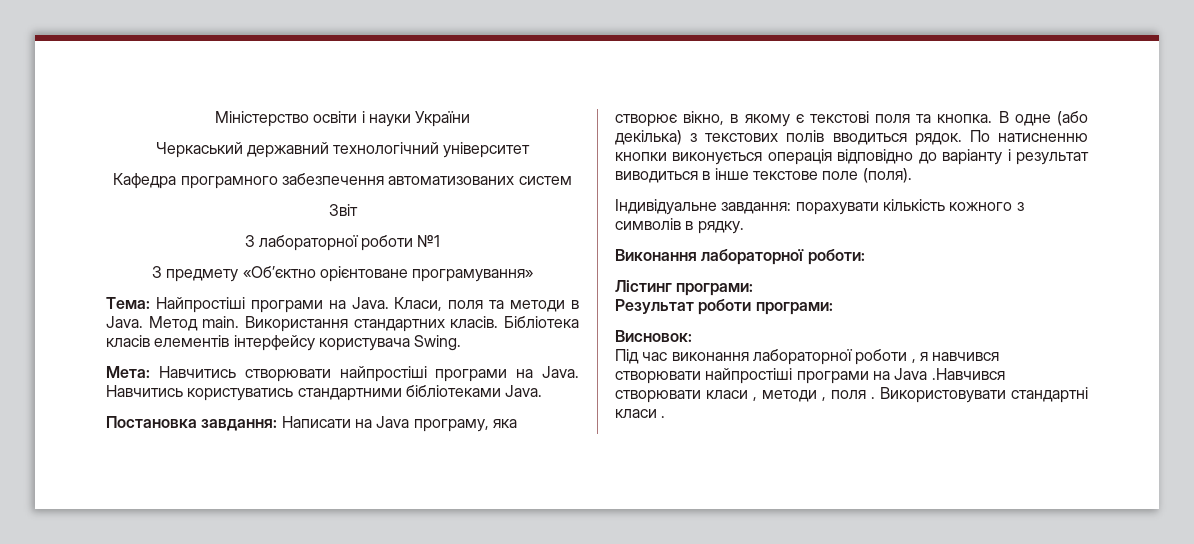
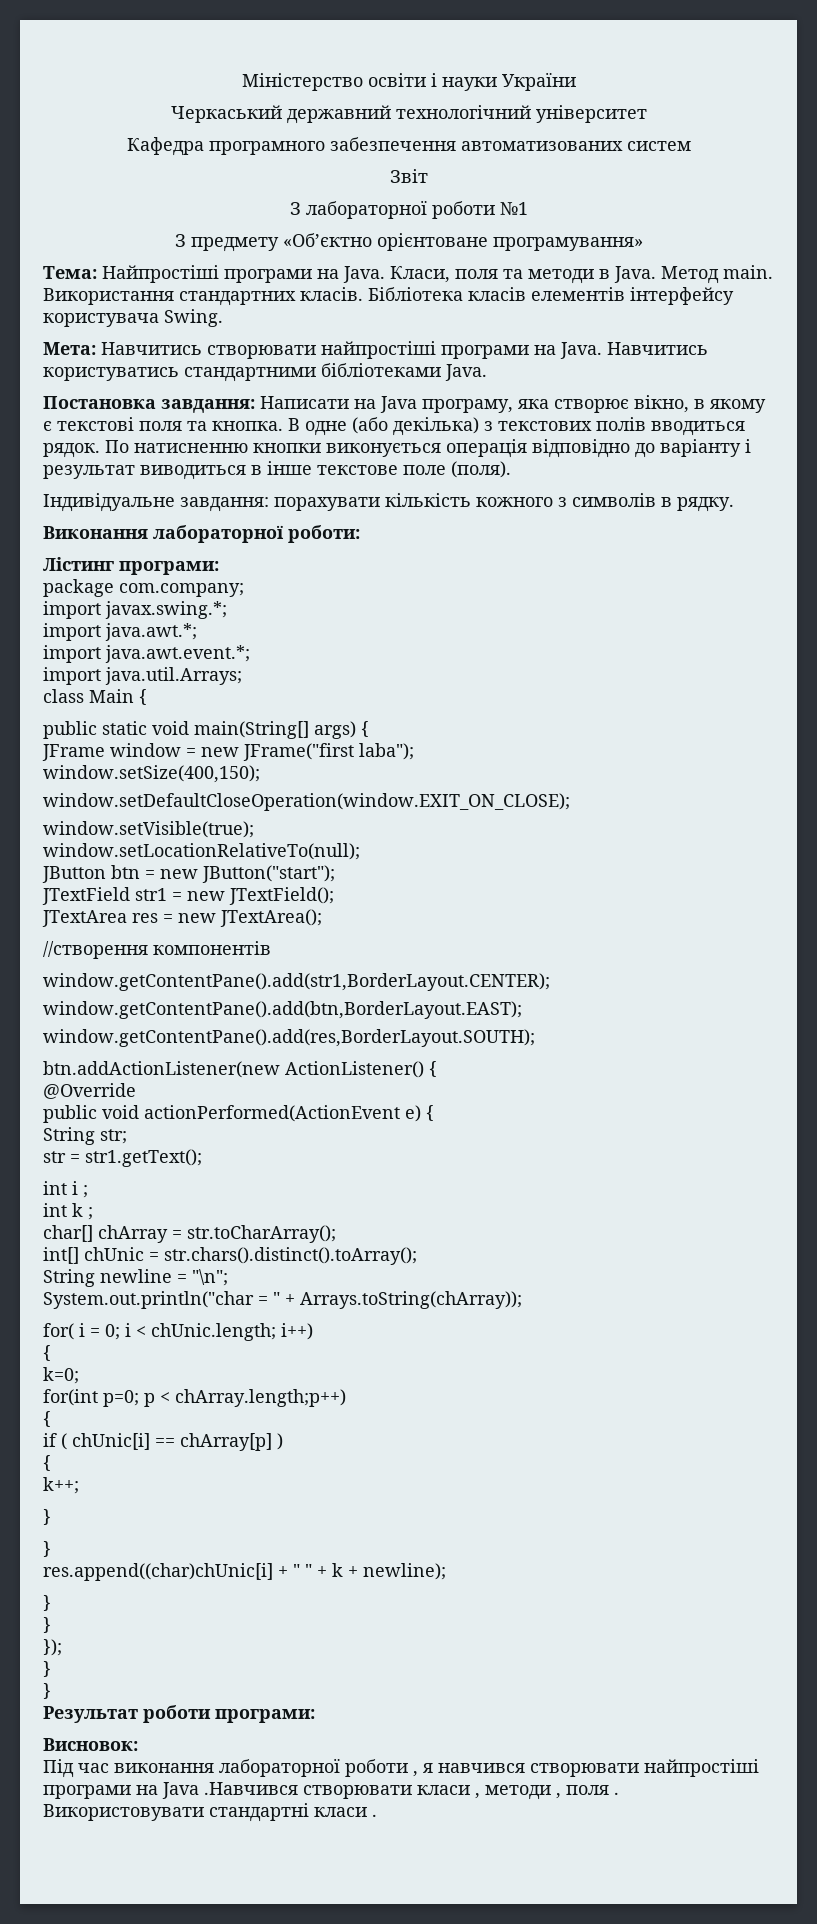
+ package com.company;
+ import javax.swing.*;
+ import java.awt.*;
+ import java.awt.event.*;
+ import java.util.Arrays;
+ class Main {
+ public static void main(String[] args) {
+ JFrame window = new JFrame("first laba");
+ window.setSize(400,150);
+ window.setDefaultCloseOperation(window.EXIT_ON_CLOSE);
+ window.setVisible(true);
+ window.setLocationRelativeTo(null);
+ JButton btn = new JButton("start");
+ JTextField str1 = new JTextField();
+ JTextArea res = new JTextArea();
+ //створення компонентів
+ window.getContentPane().add(str1,BorderLayout.CENTER);
+ window.getContentPane().add(btn,BorderLayout.EAST);
+ window.getContentPane().add(res,BorderLayout.SOUTH);
+ btn.addActionListener(new ActionListener() {
+ @Override
+ public void actionPerformed(ActionEvent e) {
+ String str;
+ str = str1.getText();
+ int i ;
+ int k ;
+ char[] chArray = str.toCharArray();
+ int[] chUnic = str.chars().distinct().toArray();
+ String newline = "\n";
+ System.out.println("char = " + Arrays.toString(chArray));
+ for( i = 0; i < chUnic.length; i++)
+ {
+ k=0;
+ for(int p=0; p < chArray.length;p++)
+ {
+ if ( chUnic[i] == chArray[p] )
+ {
+ k++;
+ }
+ }
+ res.append((char)chUnic[i] + " " + k + newline);
+ }
+ }
+ });
+ }
+ }

